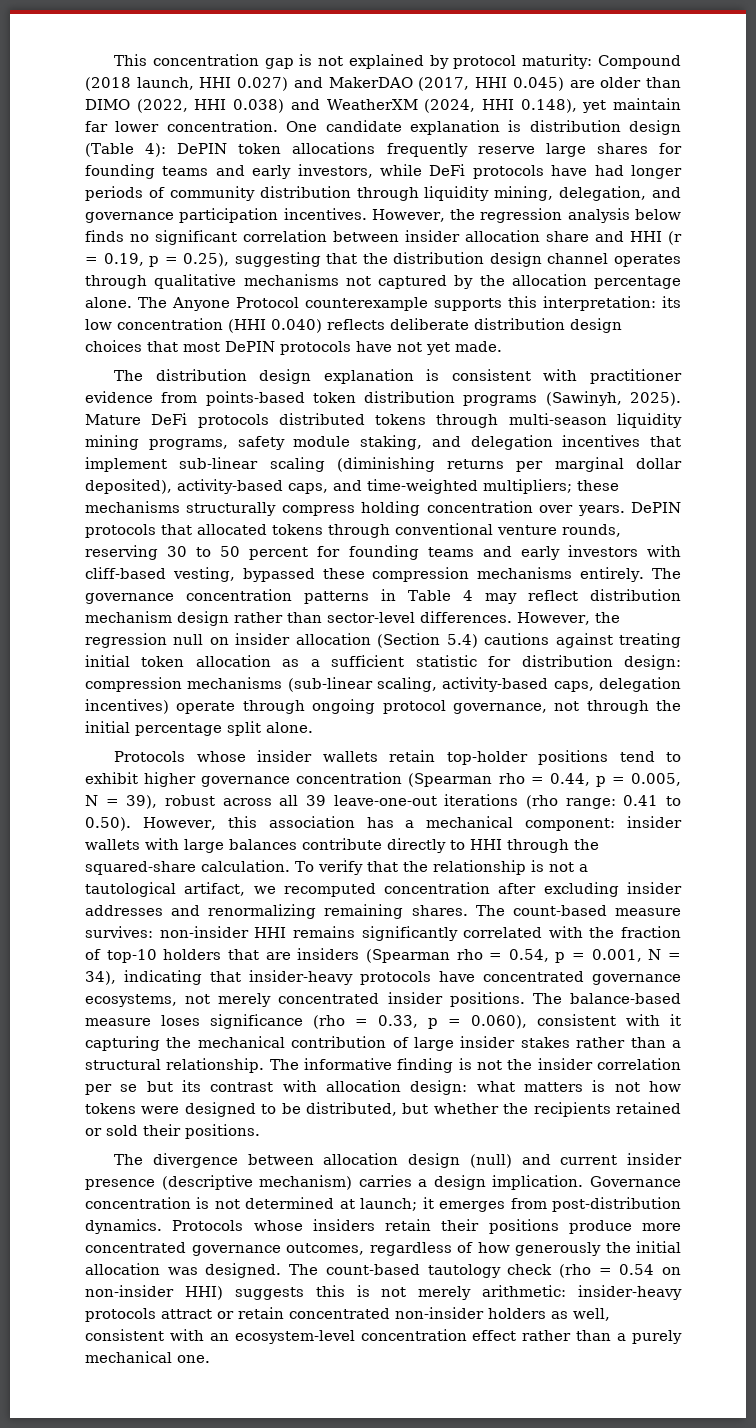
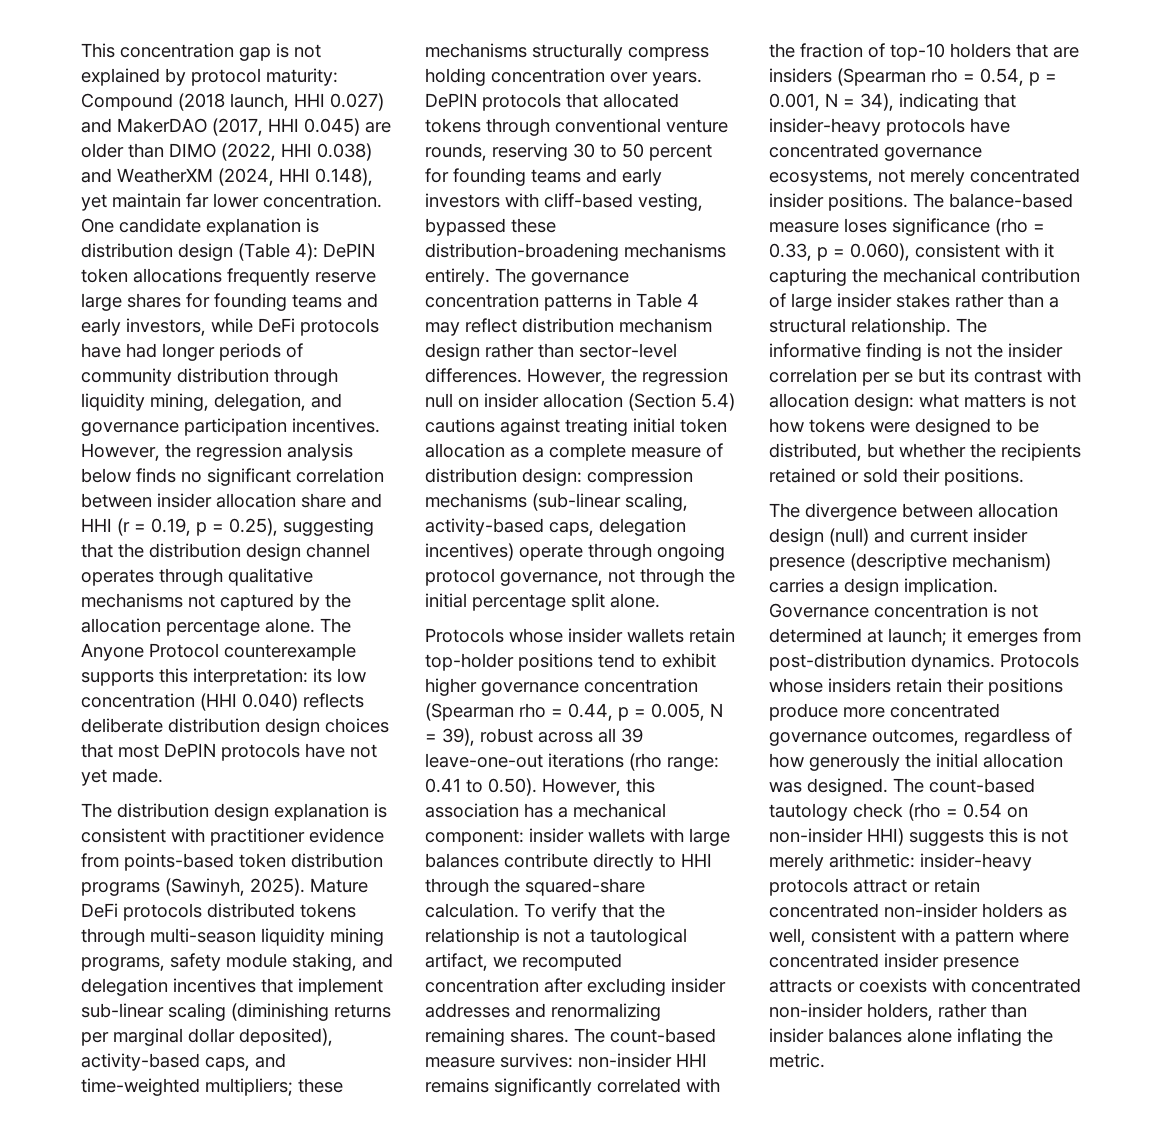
- DePIN protocols that allocated tokens through conventional venture rounds, reserving 30 to 50 percent for founding teams and early investors with cliff-based vesting, bypassed these compression mechanisms entirely.
+ DePIN protocols that allocated tokens through conventional venture rounds, reserving 30 to 50 percent for founding teams and early investors with cliff-based vesting, bypassed these distribution-broadening mechanisms entirely.
- However, the regression null on insider allocation (Section 5.4) cautions against treating initial token allocation as a sufficient statistic for distribution design: compression mechanisms (sub-linear scaling, activity-based caps, delegation incentives) operate through ongoing protocol governance, not through the initial percentage split alone.
+ However, the regression null on insider allocation (Section 5.4) cautions against treating initial token allocation as a complete measure of distribution design: compression mechanisms (sub-linear scaling, activity-based caps, delegation incentives) operate through ongoing protocol governance, not through the initial percentage split alone.
- The count-based tautology check (rho = 0.54 on non-insider HHI) suggests this is not merely arithmetic: insider-heavy protocols attract or retain concentrated non-insider holders as well, consistent with an ecosystem-level concentration effect rather than a purely mechanical one.
+ The count-based tautology check (rho = 0.54 on non-insider HHI) suggests this is not merely arithmetic: insider-heavy protocols attract or retain concentrated non-insider holders as well, consistent with a pattern where concentrated insider presence attracts or coexists with concentrated non-insider holders, rather than insider balances alone inflating the metric.

